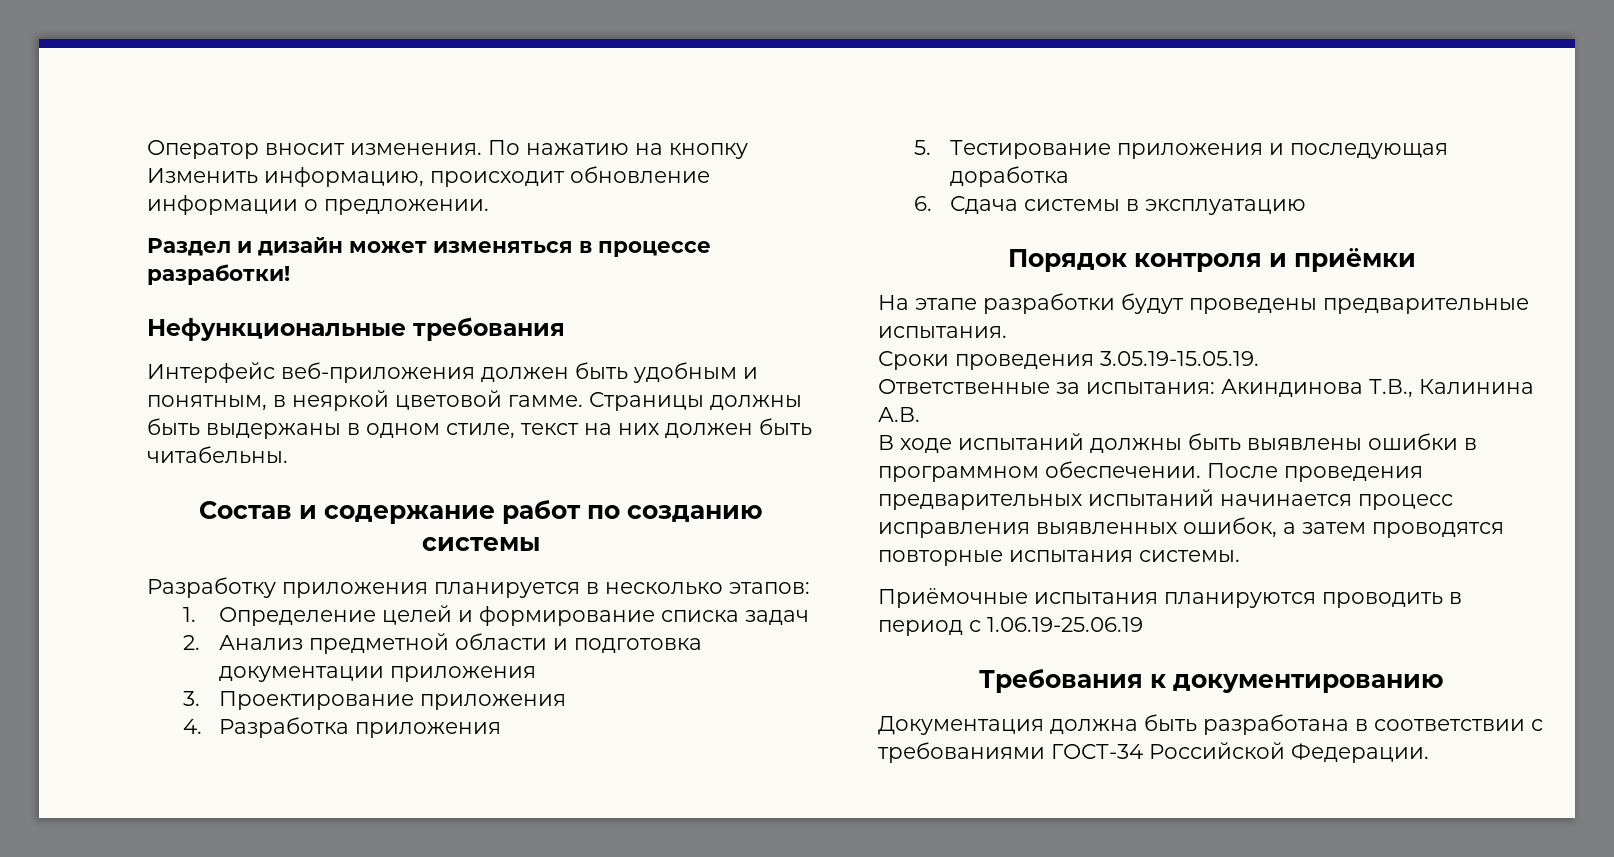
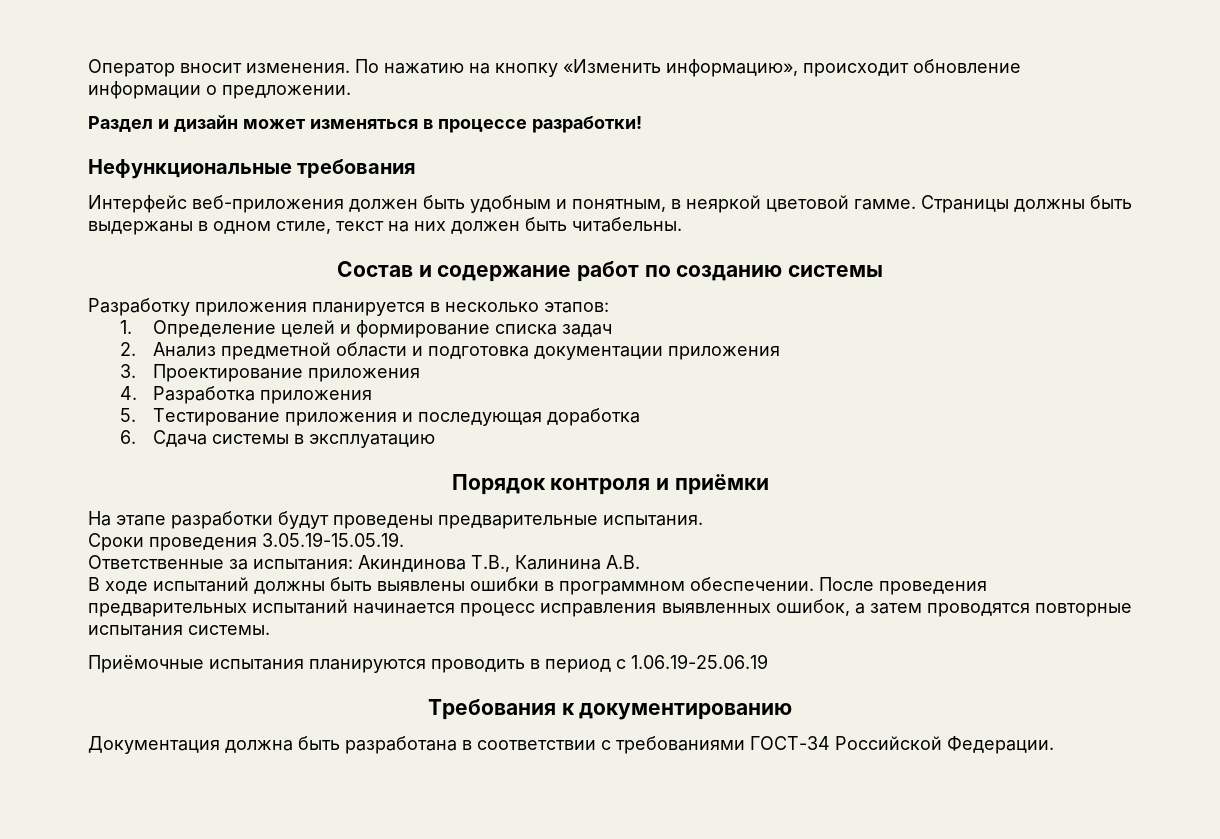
- По нажатию на кнопку Изменить информацию, происходит обновление информации о предложении.
+ По нажатию на кнопку «Изменить информацию», происходит обновление информации о предложении.

